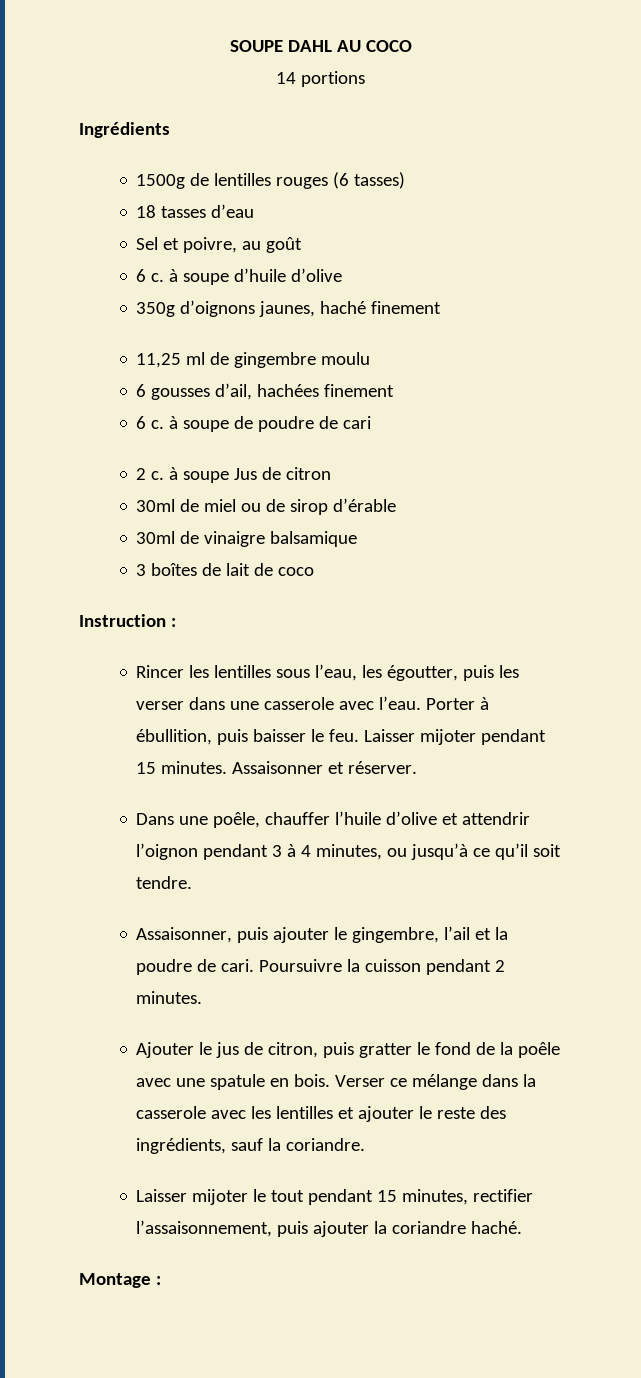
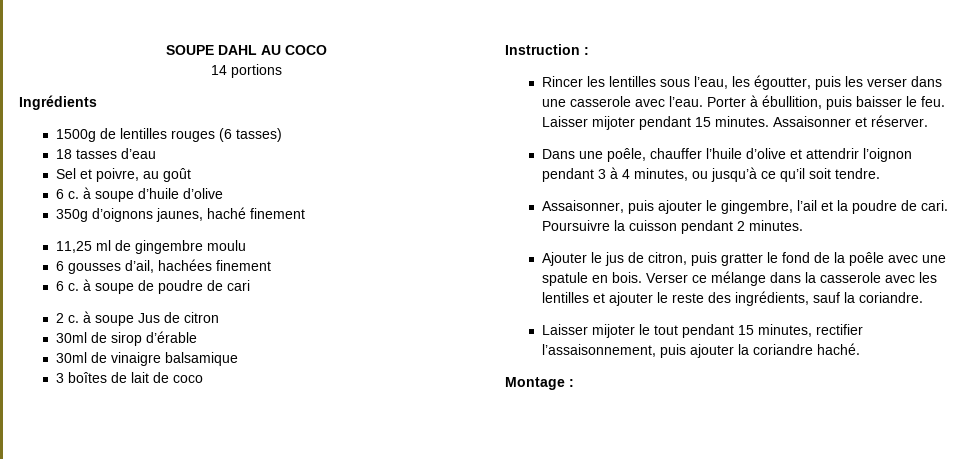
- 30ml de miel ou de sirop d’érable
+ 30ml de sirop d’érable

